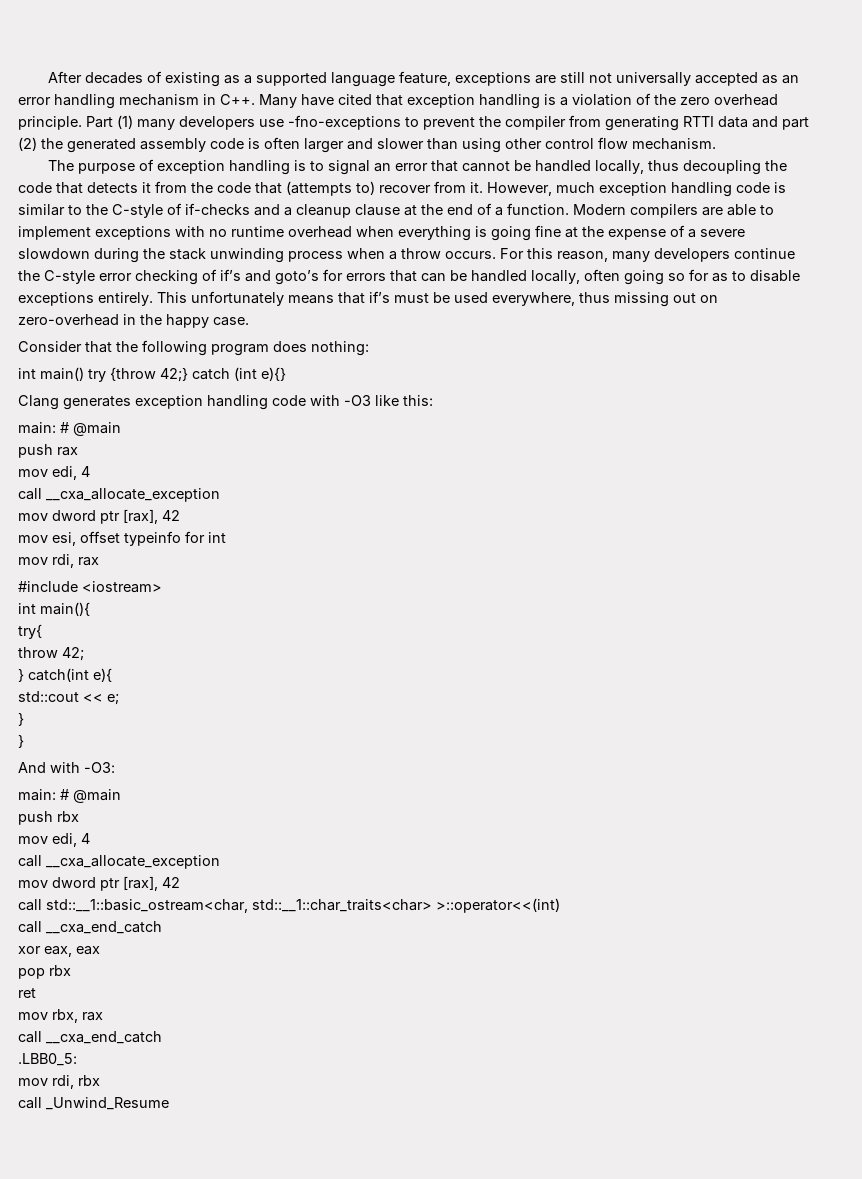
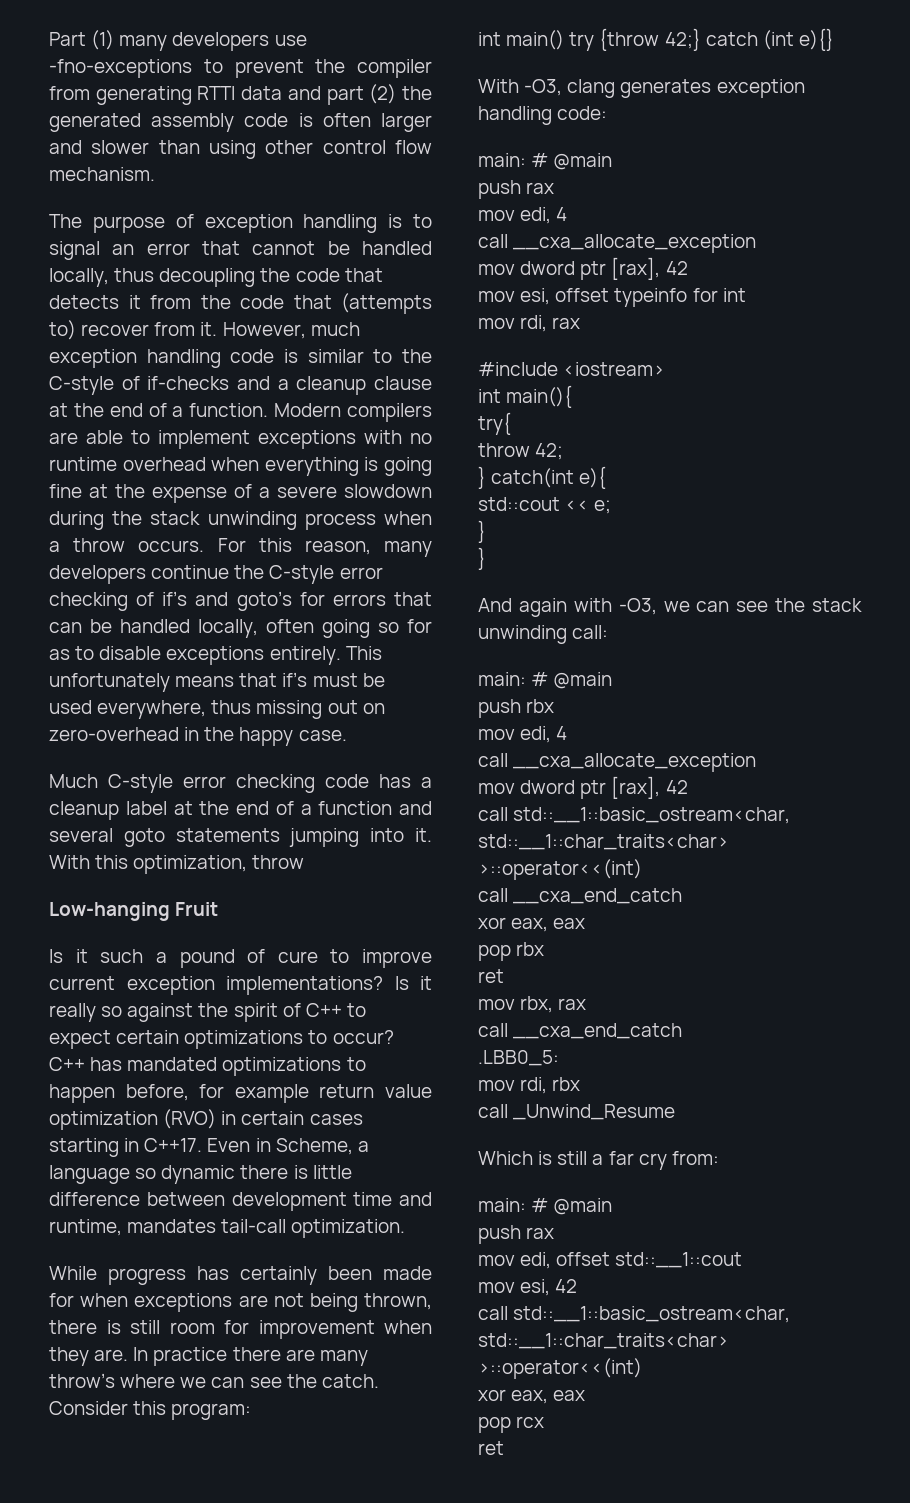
- After decades of existing as a supported language feature, exceptions are still not universally accepted as an error handling mechanism in C++. Many have cited that exception handling is a violation of the zero overhead principle.
- Consider that the following program does nothing:
+ Much C-style error checking code has a cleanup label at the end of a function and several goto statements jumping into it. With this optimization, throw
+ Low-hanging Fruit
+ Is it such a pound of cure to improve current exception implementations? Is it really so against the spirit of C++ to expect certain optimizations to occur? C++ has mandated optimizations to happen before, for example return value optimization (RVO) in certain cases starting in C++17. Even in Scheme, a language so dynamic there is little difference between development time and runtime, mandates tail-call optimization.
+ While progress has certainly been made for when exceptions are not being thrown, there is still room for improvement when they are. In practice there are many throw’s where we can see the catch. Consider this program:
- Clang generates exception handling code with -O3 like this:
+ With -O3, clang generates exception handling code:
- And with -O3:
+ And again with -O3, we can see the stack unwinding call:
+ Which is still a far cry from:
+ main: # @main
+ push rax
+ mov edi, offset std::__1::cout
+ mov esi, 42
+ call std::__1::basic_ostream<char, std::__1::char_traits<char> >::operator<<(int)
+ xor eax, eax
+ pop rcx
+ ret

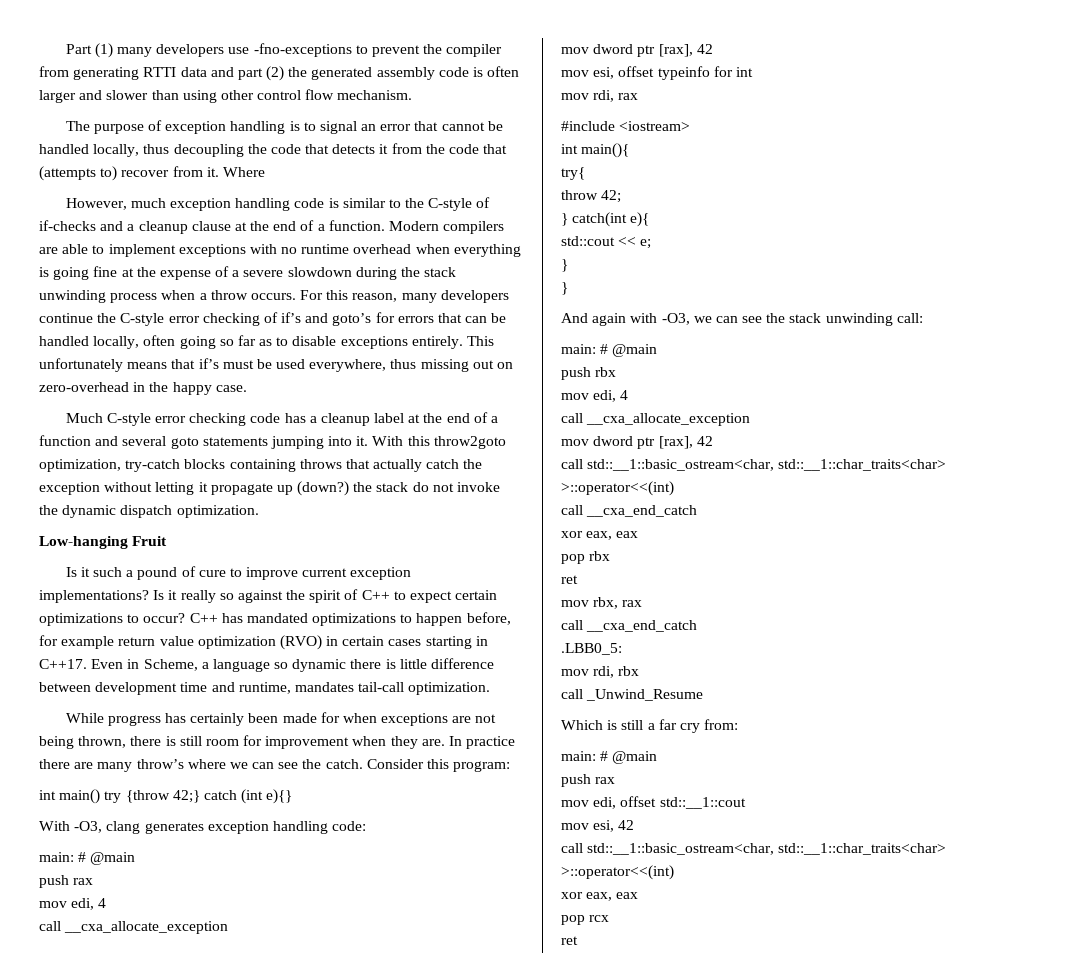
- The purpose of exception handling is to signal an error that cannot be handled locally, thus decoupling the code that detects it from the code that (attempts to) recover from it. However, much exception handling code is similar to the C-style of if-checks and a cleanup clause at the end of a function.
+ The purpose of exception handling is to signal an error that cannot be handled locally, thus decoupling the code that detects it from the code that (attempts to) recover from it. Where
+ However, much exception handling code is similar to the C-style of if-checks and a cleanup clause at the end of a function.
- For this reason, many developers continue the C-style error checking of if’s and goto’s for errors that can be handled locally, often going so for as to disable exceptions entirely.
+ For this reason, many developers continue the C-style error checking of if’s and goto’s for errors that can be handled locally, often going so far as to disable exceptions entirely.
- With this optimization, throw
+ With this throw2goto optimization, try-catch blocks containing throws that actually catch the exception without letting it propagate up (down?) the stack do not invoke the dynamic dispatch optimization.

